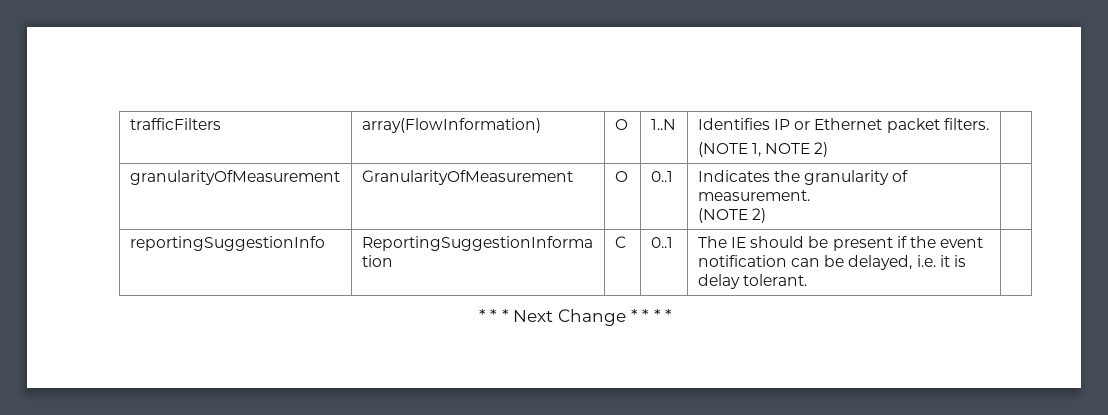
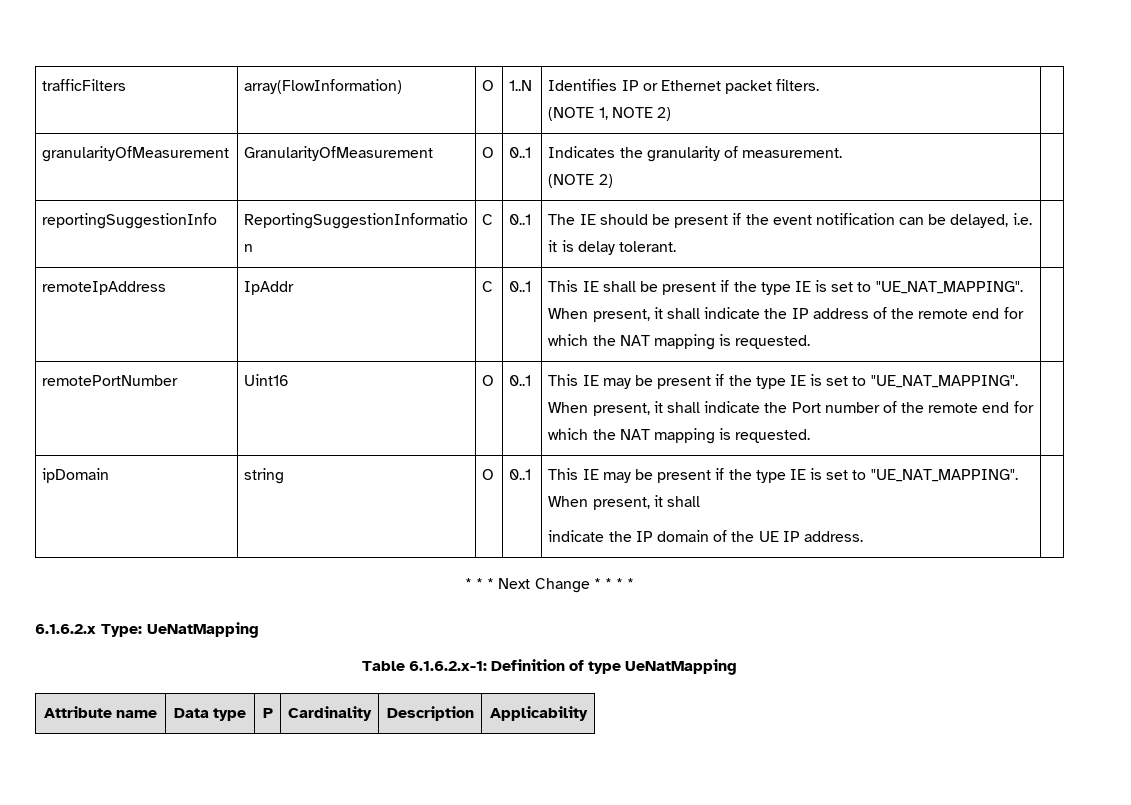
+ remoteIpAddress | IpAddr | C | 0..1 | This IE shall be present if the type IE is set to "UE_NAT_MAPPING". When present, it shall indicate the IP address of the remote end for which the NAT mapping is requested. |
+ remotePortNumber | Uint16 | O | 0..1 | This IE may be present if the type IE is set to "UE_NAT_MAPPING". When present, it shall indicate the Port number of the remote end for which the NAT mapping is requested. |
+ ipDomain | string | O | 0..1 | This IE may be present if the type IE is set to "UE_NAT_MAPPING". When present, it shall
+ indicate the IP domain of the UE IP address. |
+ 6.1.6.2.x Type: UeNatMapping
+ Table 6.1.6.2.x-1: Definition of type UeNatMapping
+ Attribute name | Data type | P | Cardinality | Description | Applicability

